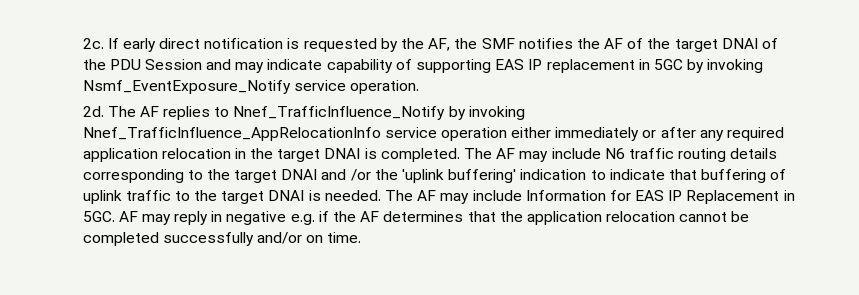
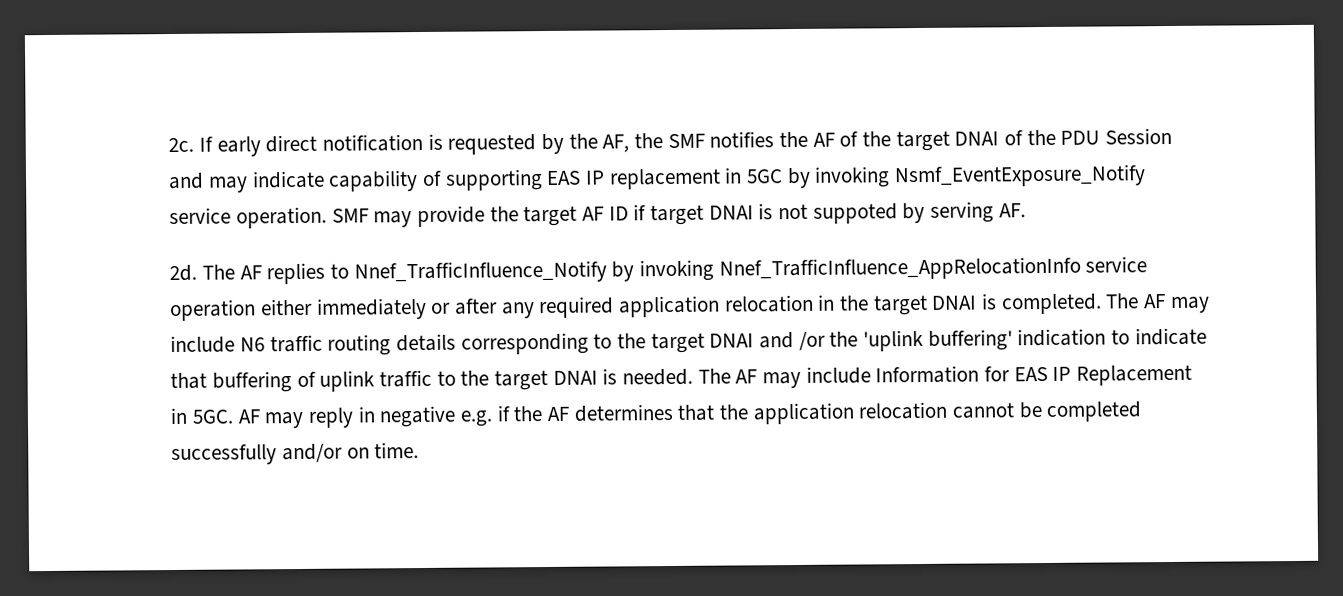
+ SMF may provide the target AF ID if target DNAI is not suppoted by serving AF.

